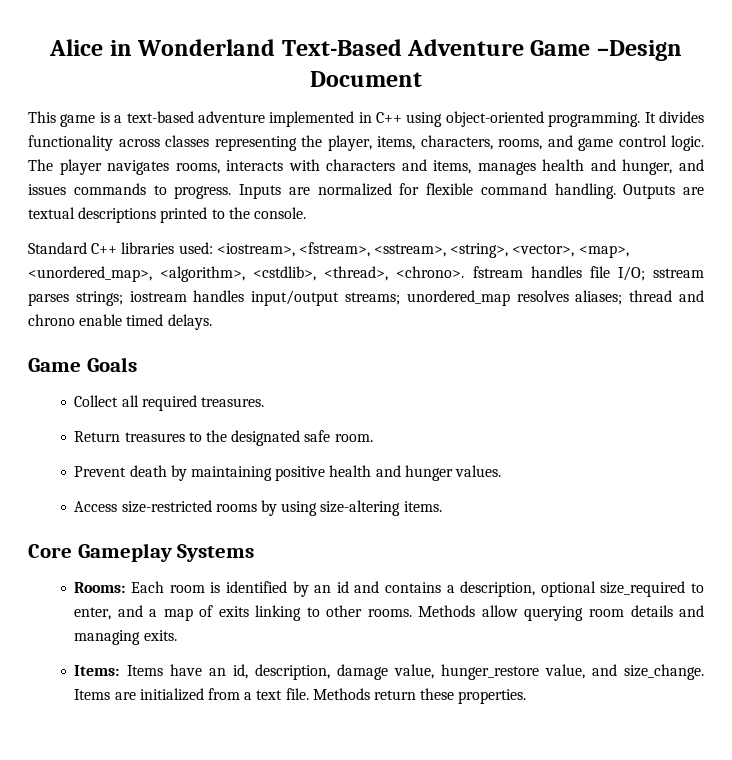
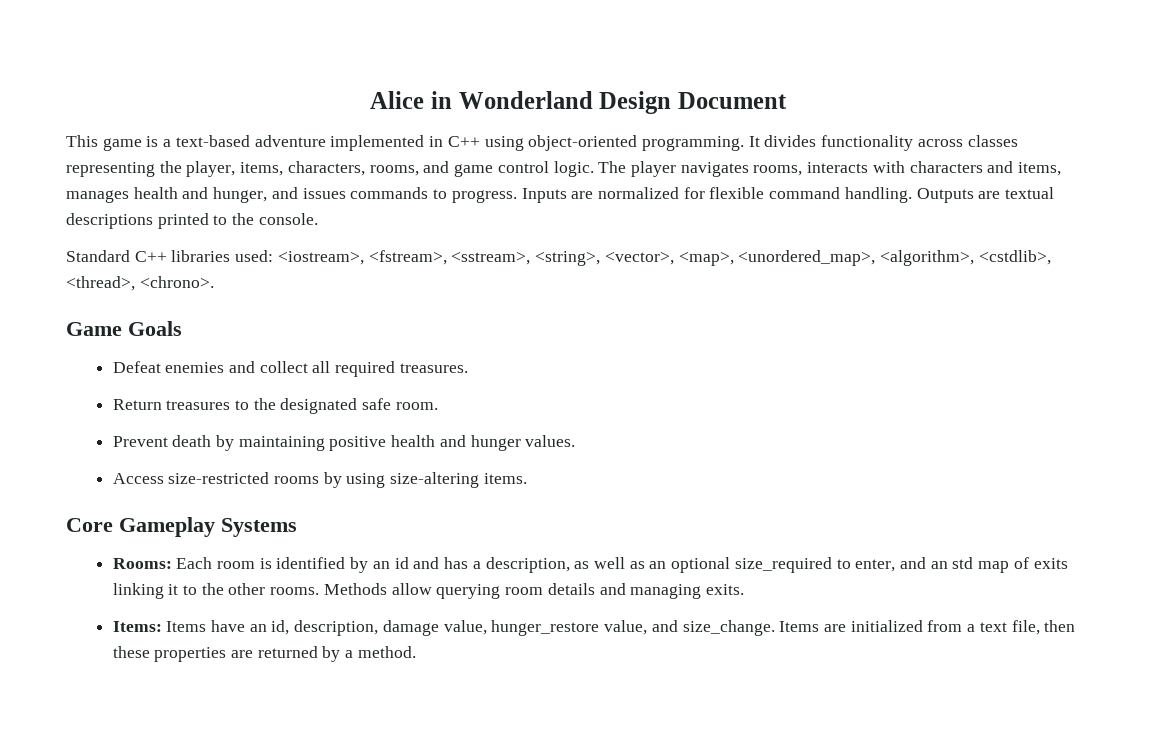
- Alice in Wonderland Text-Based Adventure Game –Design Document
+ Alice in Wonderland Design Document
- Standard C++ libraries used: <iostream>, <fstream>, <sstream>, <string>, <vector>, <map>, <unordered_map>, <algorithm>, <cstdlib>, <thread>, <chrono>. fstream handles file I/O; sstream parses strings; iostream handles input/output streams; unordered_map resolves aliases; thread and chrono enable timed delays.
+ Standard C++ libraries used: <iostream>, <fstream>, <sstream>, <string>, <vector>, <map>, <unordered_map>, <algorithm>, <cstdlib>, <thread>, <chrono>.
  Game Goals
- Collect all required treasures.
+ Defeat enemies and collect all required treasures.
- Rooms: Each room is identified by an id and contains a description, optional size_required to enter, and a map of exits linking to other rooms.
+ Rooms: Each room is identified by an id and has a description, as well as an optional size_required to enter, and an std map of exits linking it to the other rooms.
- Items are initialized from a text file. Methods return these properties.
+ Items are initialized from a text file, then these properties are returned by a method.

